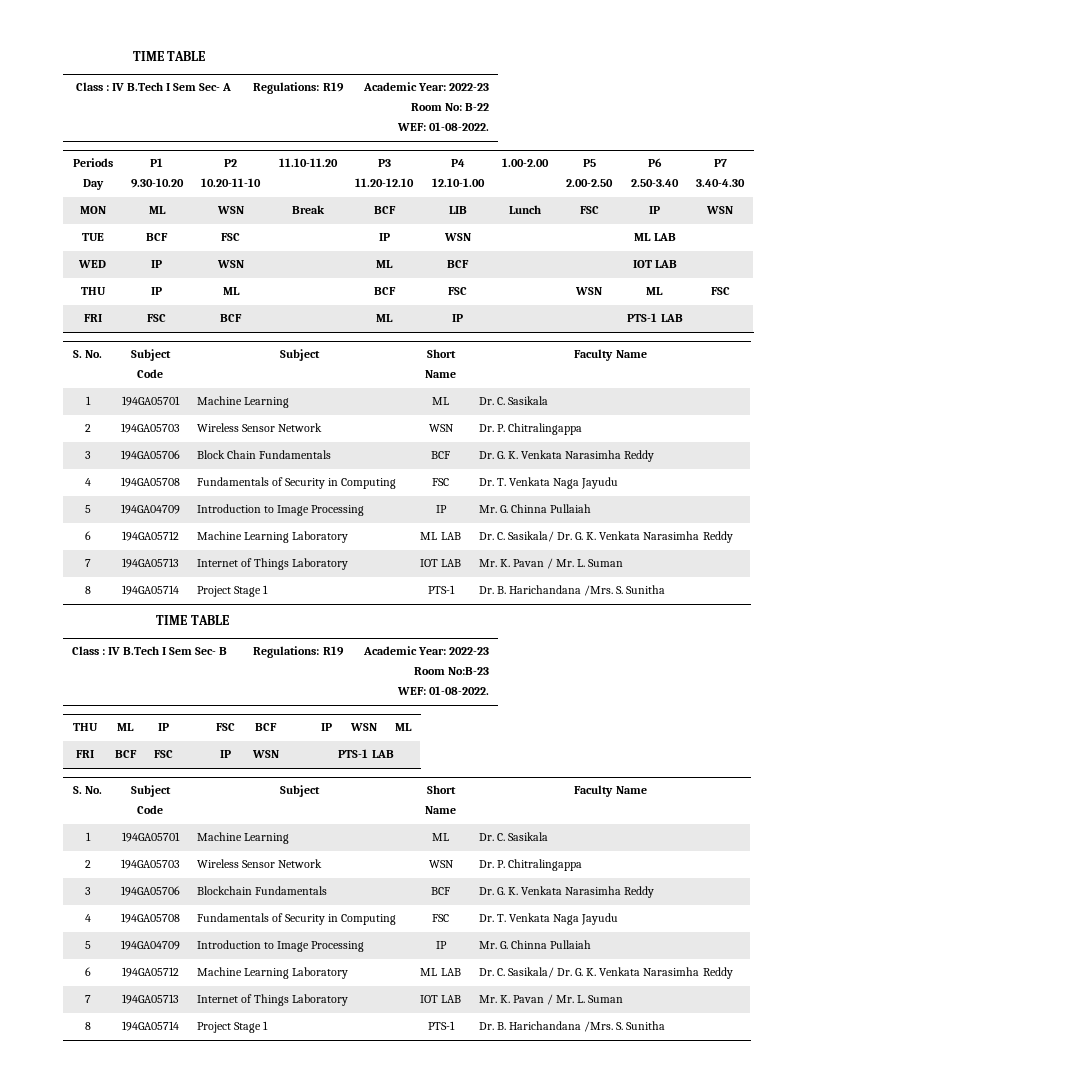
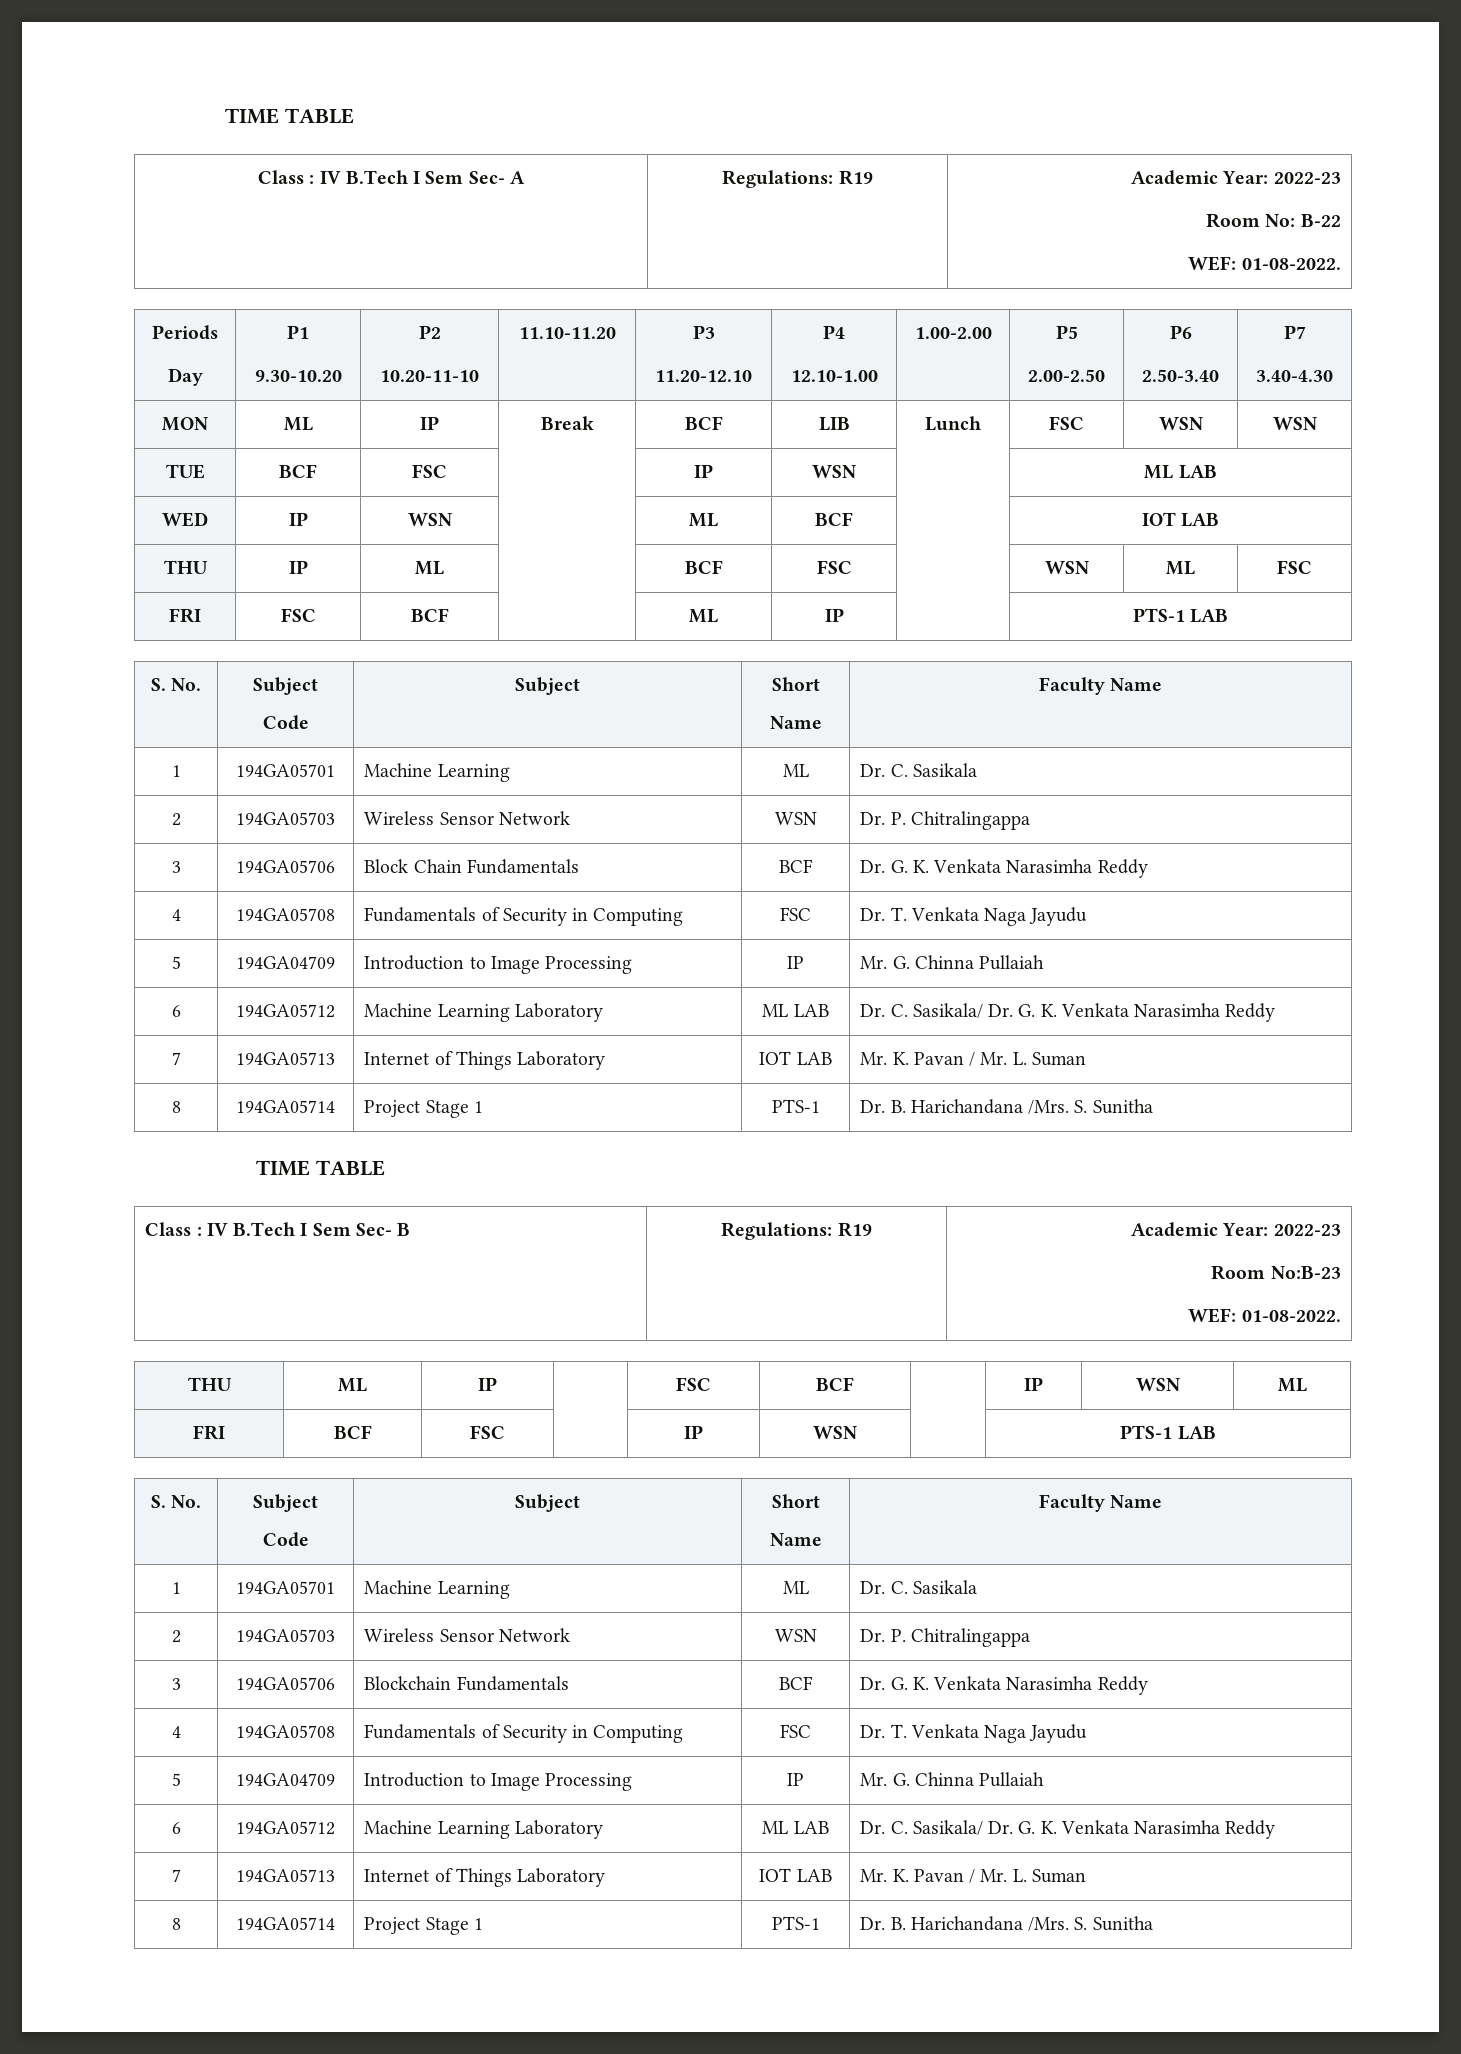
- MON | ML | WSN | Break | BCF | LIB | Lunch | FSC | IP | WSN
+ MON | ML | IP | Break | BCF | LIB | Lunch | FSC | WSN | WSN

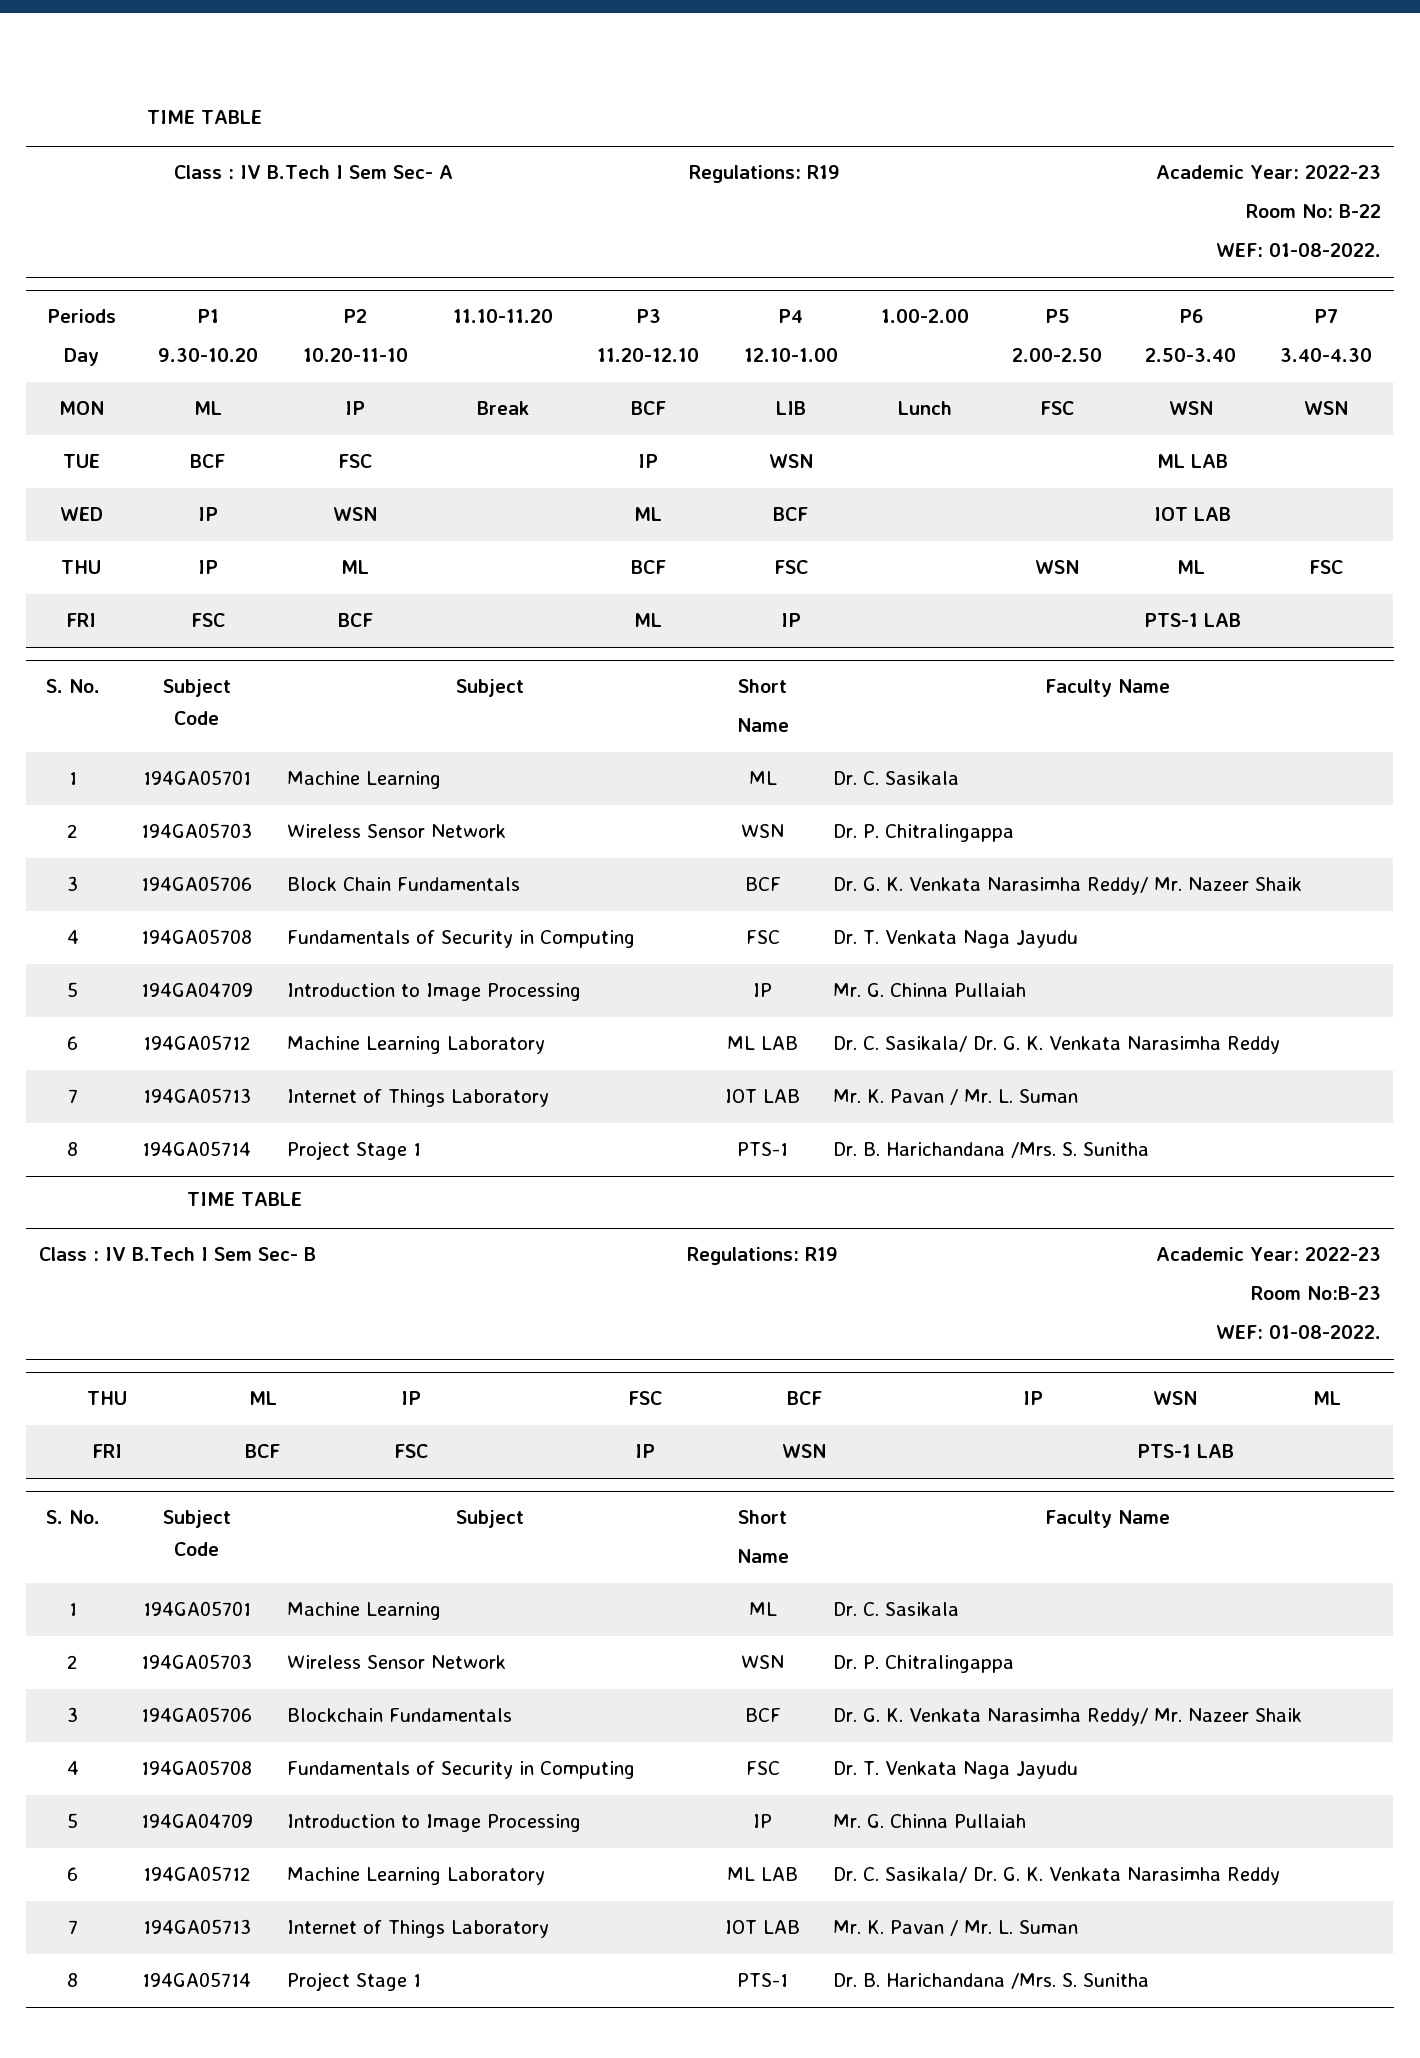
- 3 | 194GA05706 | Block Chain Fundamentals | BCF | Dr. G. K. Venkata Narasimha Reddy
+ 3 | 194GA05706 | Block Chain Fundamentals | BCF | Dr. G. K. Venkata Narasimha Reddy/ Mr. Nazeer Shaik
- 3 | 194GA05706 | Blockchain Fundamentals | BCF | Dr. G. K. Venkata Narasimha Reddy
+ 3 | 194GA05706 | Blockchain Fundamentals | BCF | Dr. G. K. Venkata Narasimha Reddy/ Mr. Nazeer Shaik

